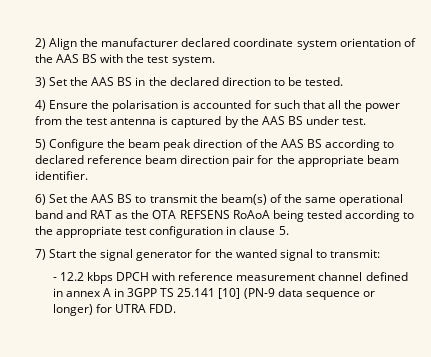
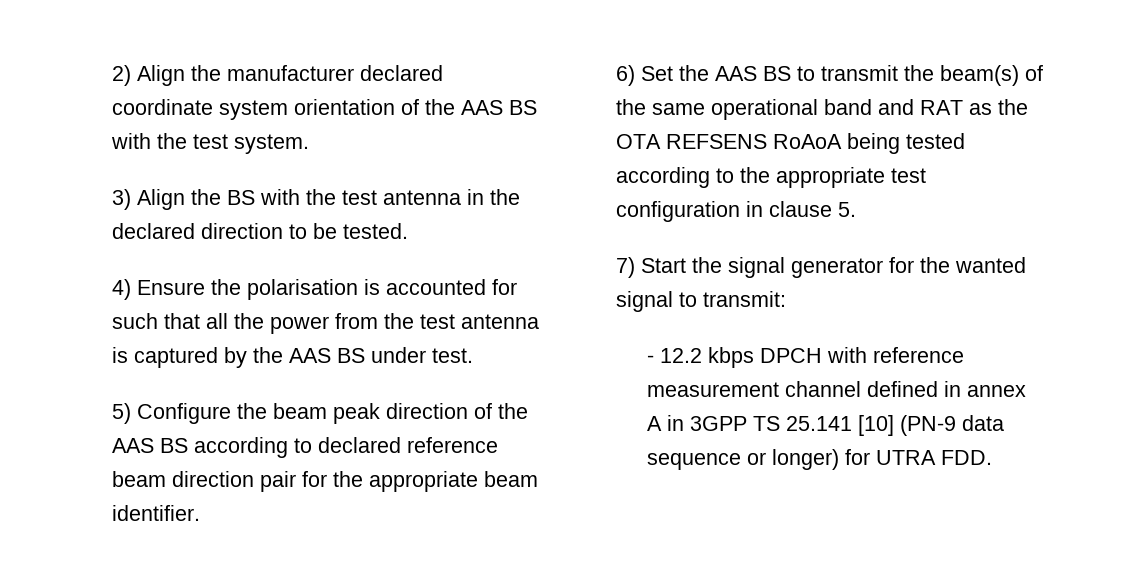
- 3) Set the AAS BS in the declared direction to be tested.
+ 3) Align the BS with the test antenna in the declared direction to be tested.

